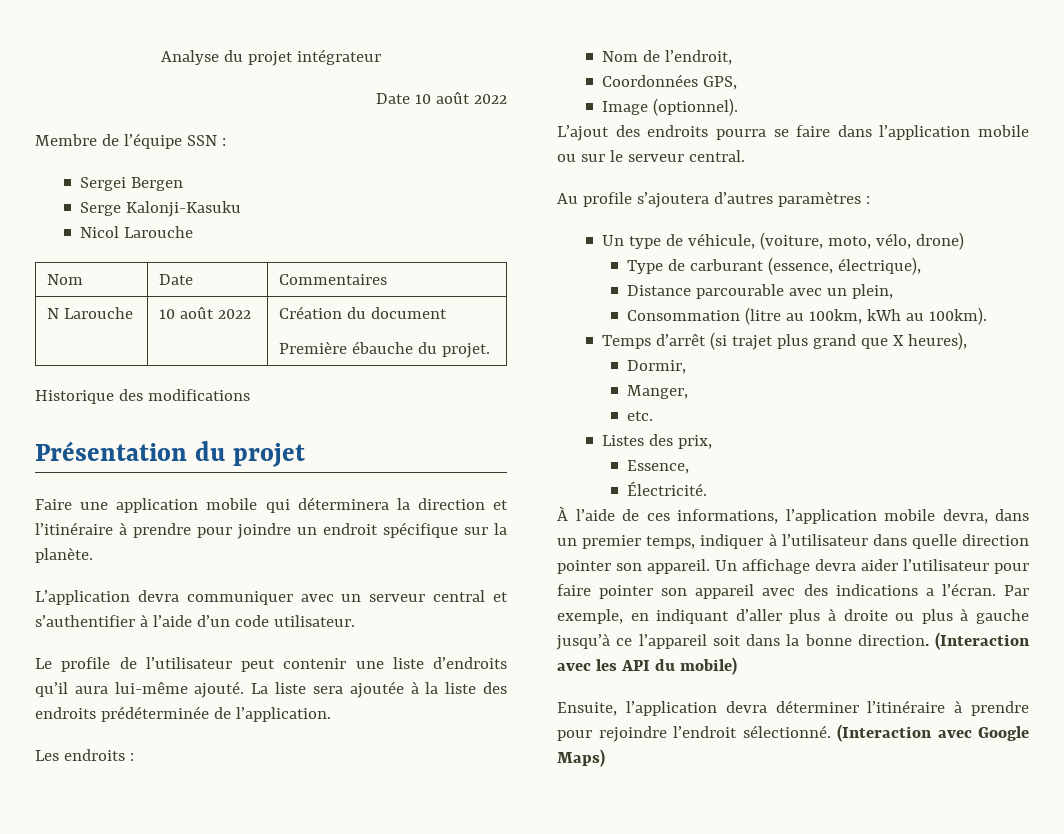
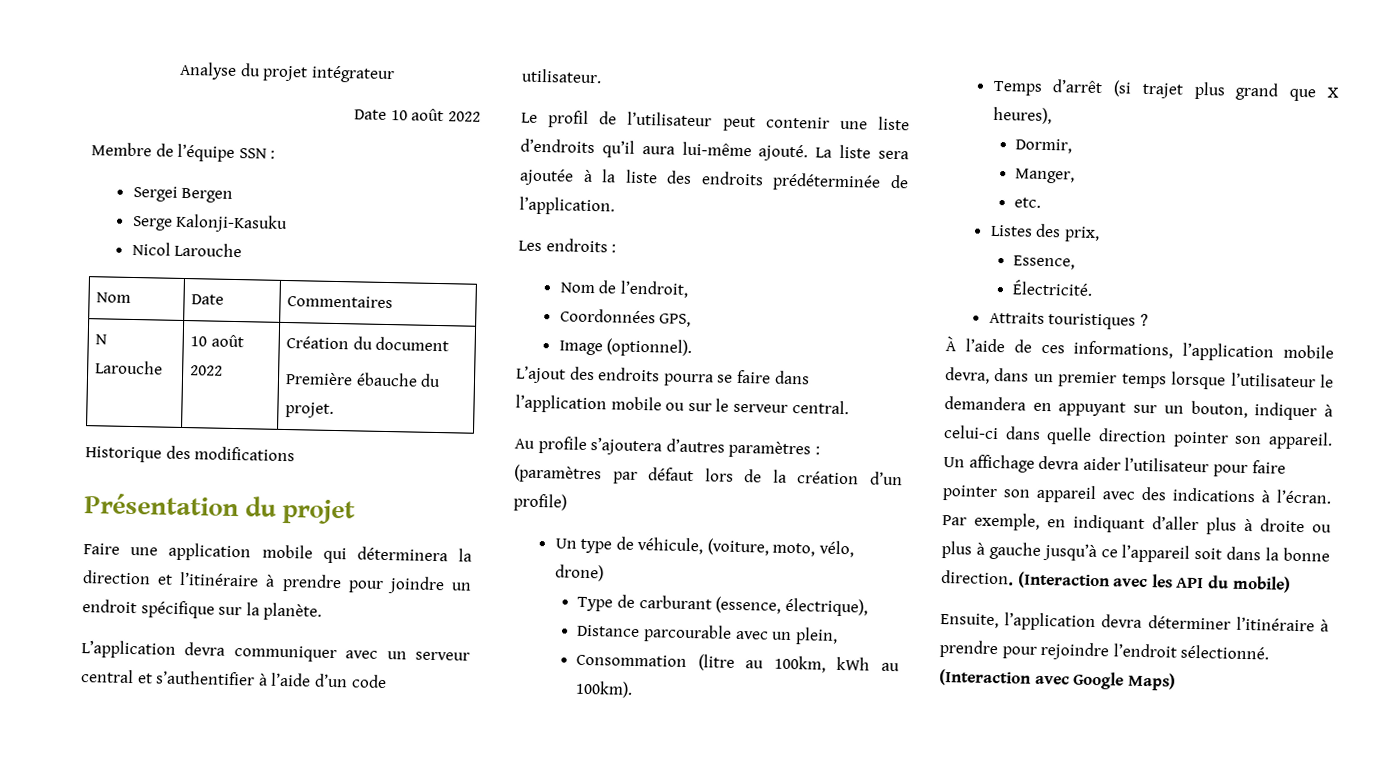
- Le profile de l’utilisateur peut contenir une liste d’endroits qu’il aura lui-même ajouté.
+ Le profil de l’utilisateur peut contenir une liste d’endroits qu’il aura lui-même ajouté.
- Au profile s’ajoutera d’autres paramètres :
+ Au profile s’ajoutera d’autres paramètres : (paramètres par défaut lors de la création d’un profile)
+ Attraits touristiques ?
- À l’aide de ces informations, l’application mobile devra, dans un premier temps, indiquer à l’utilisateur dans quelle direction pointer son appareil.
+ À l’aide de ces informations, l’application mobile devra, dans un premier temps lorsque l’utilisateur le demandera en appuyant sur un bouton, indiquer à celui-ci dans quelle direction pointer son appareil.
- Un affichage devra aider l’utilisateur pour faire pointer son appareil avec des indications a l’écran.
+ Un affichage devra aider l’utilisateur pour faire pointer son appareil avec des indications à l’écran.

